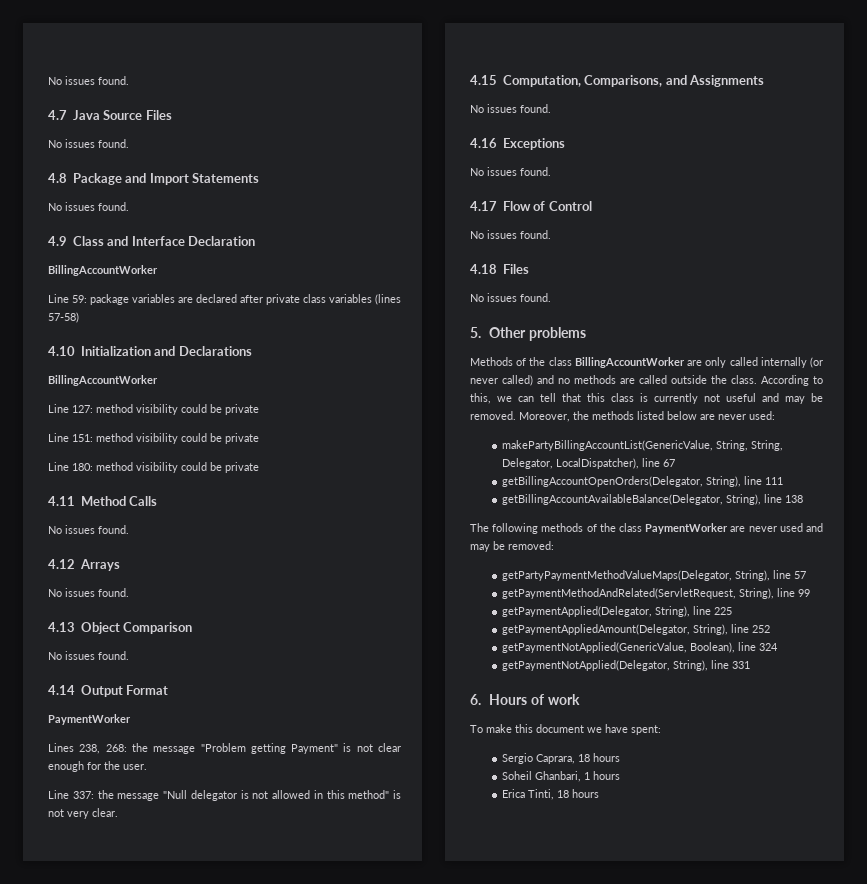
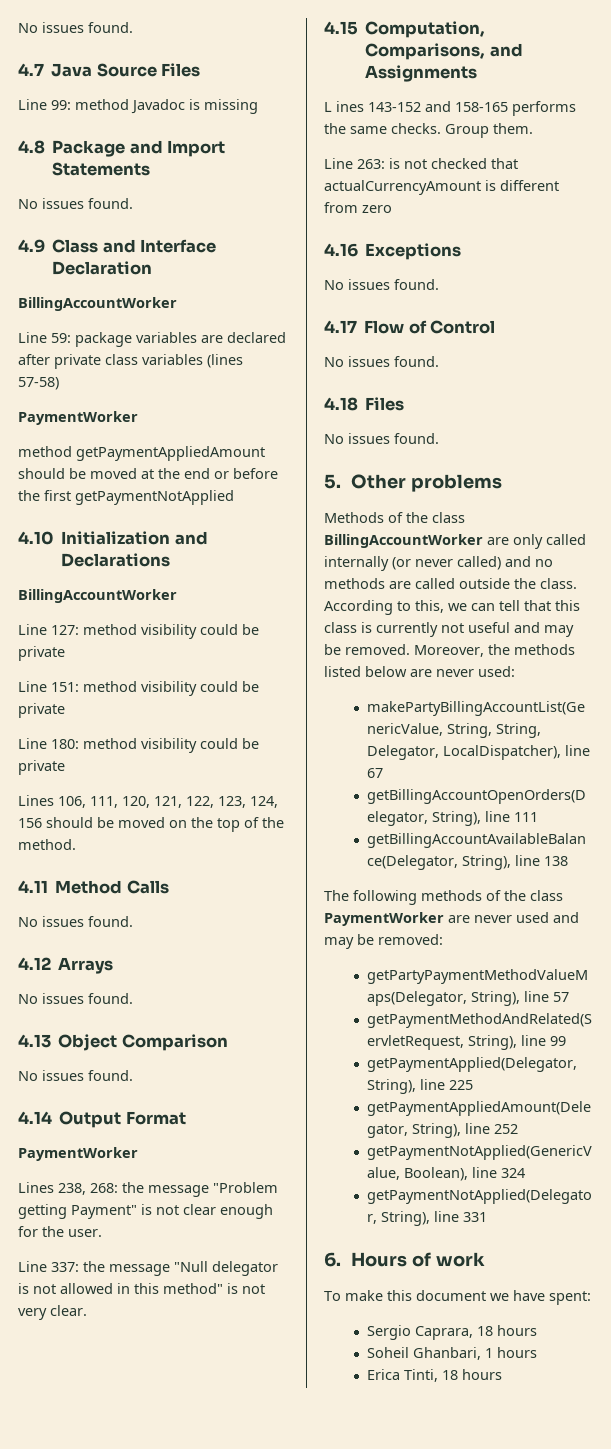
  4.7 Java Source Files
- No issues found.
+ Line 99: method Javadoc is missing
  Line 59: package variables are declared after private class variables (lines 57-58)
+ PaymentWorker
+ method getPaymentAppliedAmount should be moved at the end or before the first getPaymentNotApplied
+ Lines 106, 111, 120, 121, 122, 123, 124, 156 should be moved on the top of the method.
  4.15 Computation, Comparisons, and Assignments
- No issues found.
+ L ines 143-152 and 158-165 performs the same checks. Group them.
+ Line 263: is not checked that actualCurrencyAmount is different from zero

